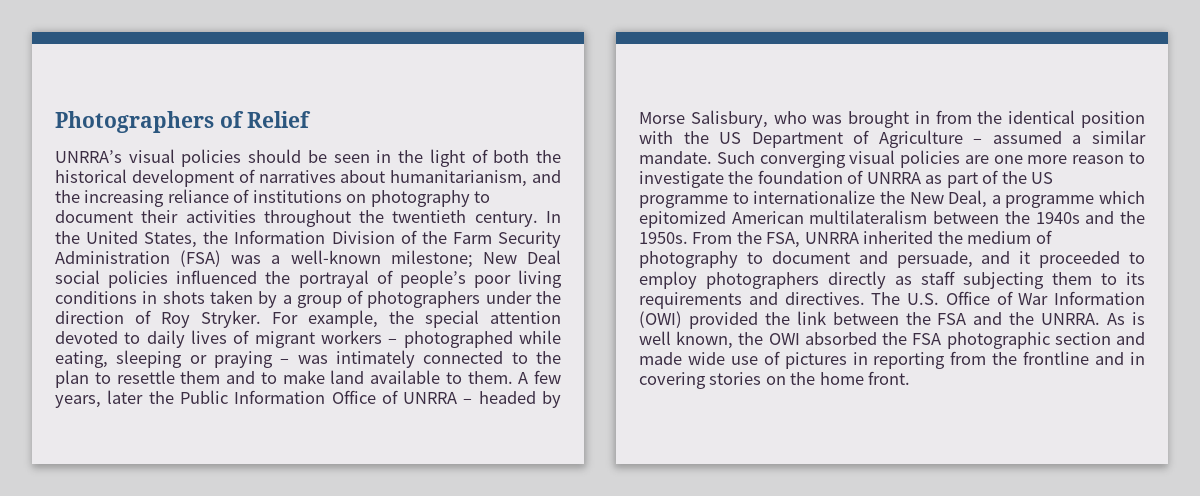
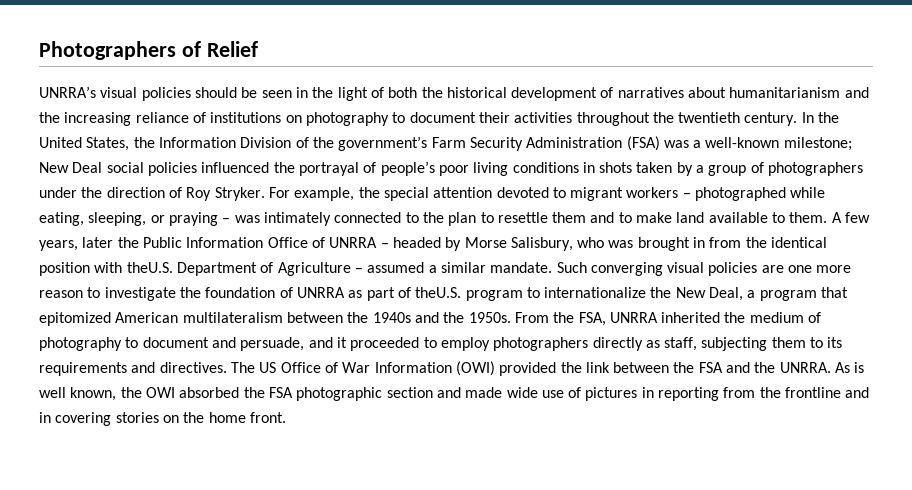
- UNRRA’s visual policies should be seen in the light of both the historical development of narratives about humanitarianism, and the increasing reliance of institutions on photography to document their activities throughout the twentieth century.
+ UNRRA’s visual policies should be seen in the light of both the historical development of narratives about humanitarianism and the increasing reliance of institutions on photography to document their activities throughout the twentieth century.
- In the United States, the Information Division of the Farm Security Administration (FSA) was a well-known milestone; New Deal social policies influenced the portrayal of people’s poor living conditions in shots taken by a group of photographers under the direction of Roy Stryker.
+ In the United States, the Information Division of the government’s Farm Security Administration (FSA) was a well-known milestone; New Deal social policies influenced the portrayal of people’s poor living conditions in shots taken by a group of photographers under the direction of Roy Stryker.
- For example, the special attention devoted to daily lives of migrant workers – photographed while eating, sleeping or praying – was intimately connected to the plan to resettle them and to make land available to them.
+ For example, the special attention devoted to migrant workers – photographed while eating, sleeping, or praying – was intimately connected to the plan to resettle them and to make land available to them.
- A few years, later the Public Information Office of UNRRA – headed by Morse Salisbury, who was brought in from the identical position with the US Department of Agriculture – assumed a similar mandate.
+ A few years, later the Public Information Office of UNRRA – headed by Morse Salisbury, who was brought in from the identical position with theU.S. Department of Agriculture – assumed a similar mandate.
- Such converging visual policies are one more reason to investigate the foundation of UNRRA as part of the US programme to internationalize the New Deal, a programme which epitomized American multilateralism between the 1940s and the 1950s.
+ Such converging visual policies are one more reason to investigate the foundation of UNRRA as part of theU.S. program to internationalize the New Deal, a program that epitomized American multilateralism between the 1940s and the 1950s.
- From the FSA, UNRRA inherited the medium of photography to document and persuade, and it proceeded to employ photographers directly as staff subjecting them to its requirements and directives.
+ From the FSA, UNRRA inherited the medium of photography to document and persuade, and it proceeded to employ photographers directly as staff, subjecting them to its requirements and directives.
- The U.S. Office of War Information (OWI) provided the link between the FSA and the UNRRA.
+ The US Office of War Information (OWI) provided the link between the FSA and the UNRRA.

